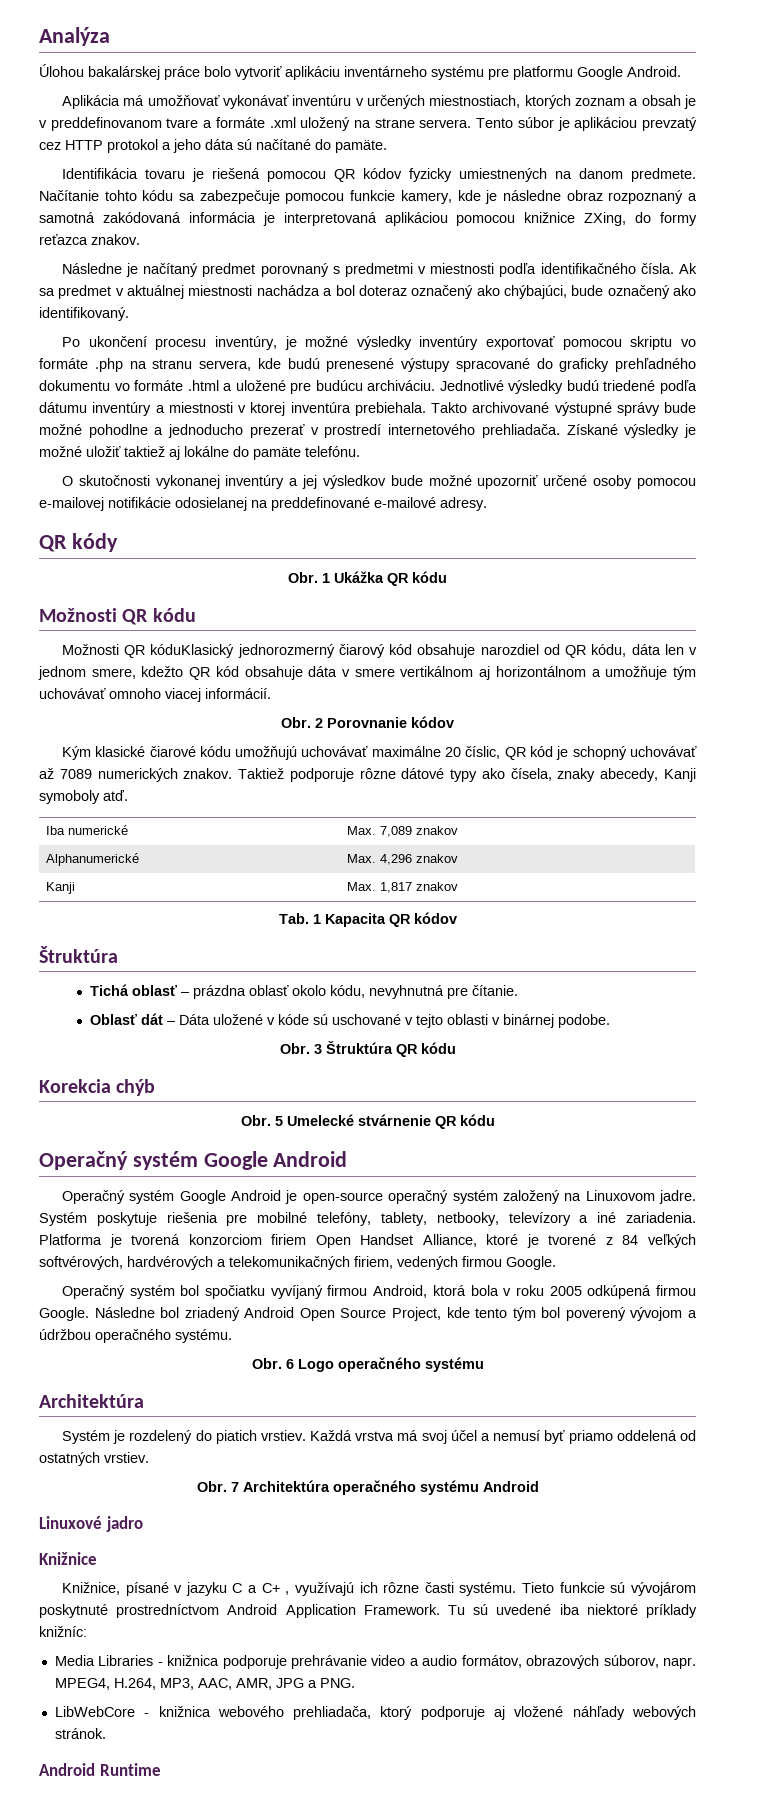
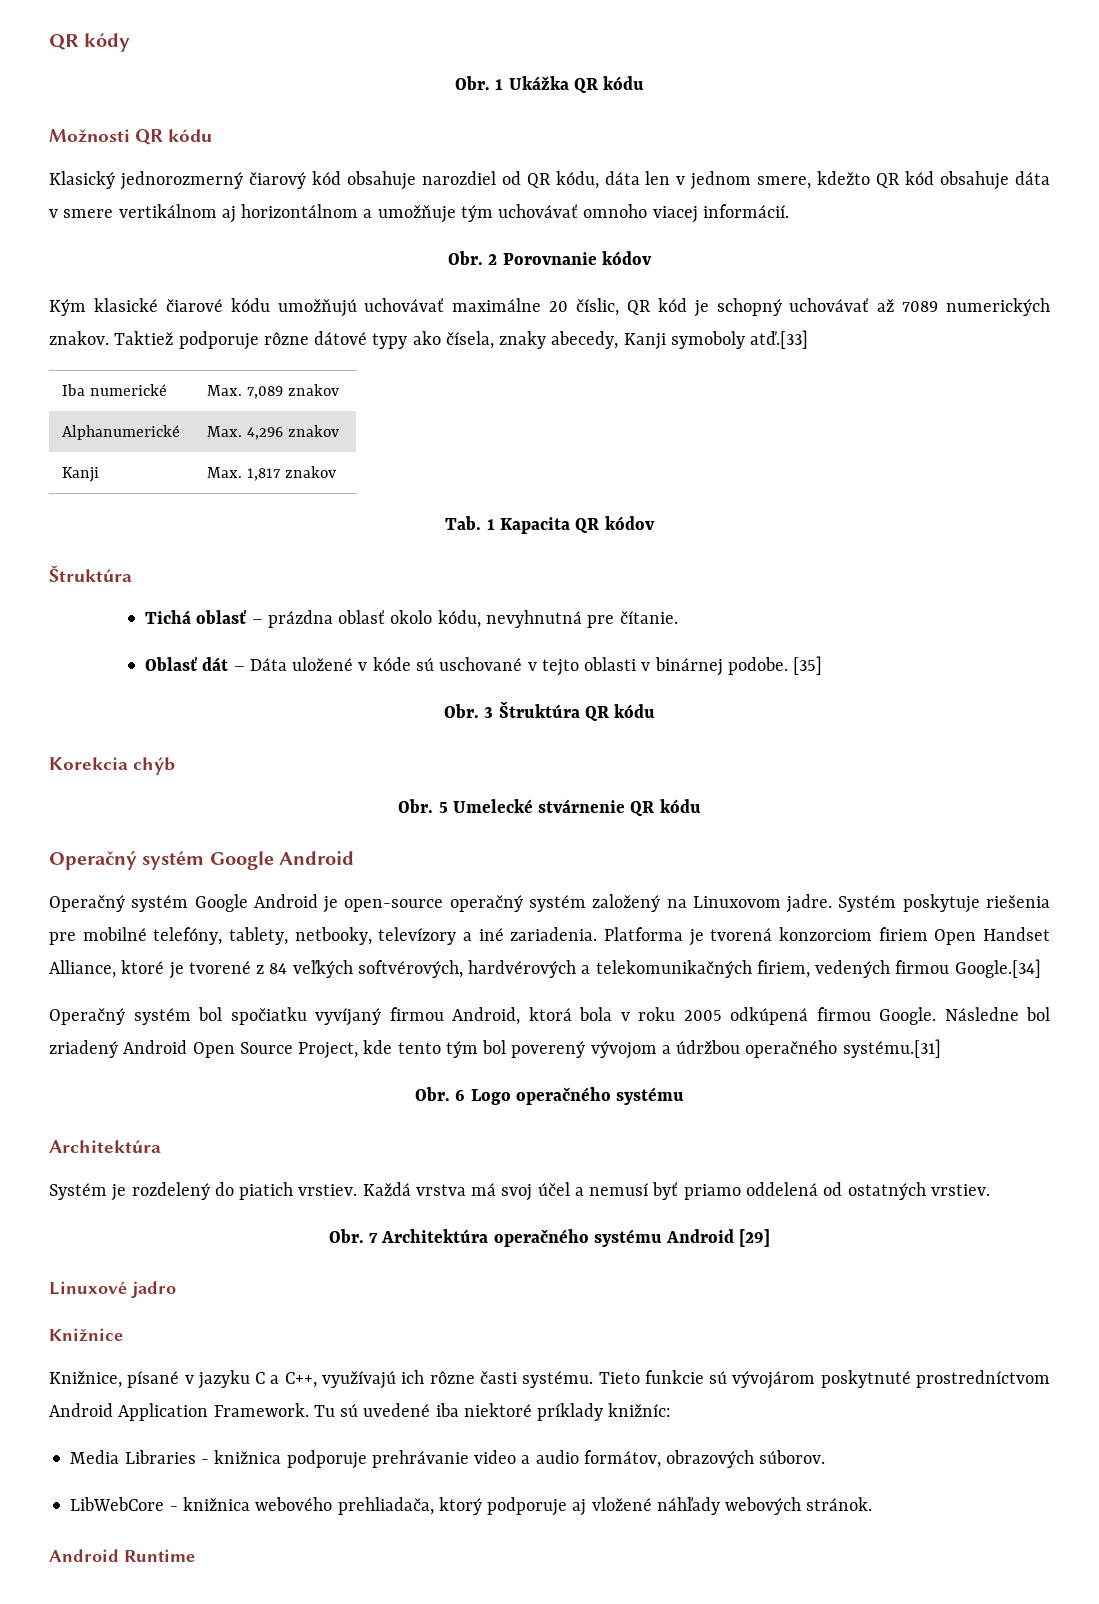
- Analýza
- Úlohou bakalárskej práce bolo vytvoriť aplikáciu inventárneho systému pre platformu Google Android.
- Aplikácia má umožňovať vykonávať inventúru v určených miestnostiach, ktorých zoznam a obsah je v preddefinovanom tvare a formáte .xml uložený na strane servera. Tento súbor je aplikáciou prevzatý cez HTTP protokol a jeho dáta sú načítané do pamäte.
- Identifikácia tovaru je riešená pomocou QR kódov fyzicky umiestnených na danom predmete. Načítanie tohto kódu sa zabezpečuje pomocou funkcie kamery, kde je následne obraz rozpoznaný a samotná zakódovaná informácia je interpretovaná aplikáciou pomocou knižnice ZXing, do formy reťazca znakov.
- Následne je načítaný predmet porovnaný s predmetmi v miestnosti podľa identifikačného čísla. Ak sa predmet v aktuálnej miestnosti nachádza a bol doteraz označený ako chýbajúci, bude označený ako identifikovaný.
- Po ukončení procesu inventúry, je možné výsledky inventúry exportovať pomocou skriptu vo formáte .php na stranu servera, kde budú prenesené výstupy spracované do graficky prehľadného dokumentu vo formáte .html a uložené pre budúcu archiváciu. Jednotlivé výsledky budú triedené podľa dátumu inventúry a miestnosti v ktorej inventúra prebiehala. Takto archivované výstupné správy bude možné pohodlne a jednoducho prezerať v prostredí internetového prehliadača. Získané výsledky je možné uložiť taktiež aj lokálne do pamäte telefónu.
- O skutočnosti vykonanej inventúry a jej výsledkov bude možné upozorniť určené osoby pomocou e-mailovej notifikácie odosielanej na preddefinované e-mailové adresy.
- Možnosti QR kóduKlasický jednorozmerný čiarový kód obsahuje narozdiel od QR kódu, dáta len v jednom smere, kdežto QR kód obsahuje dáta v smere vertikálnom aj horizontálnom a umožňuje tým uchovávať omnoho viacej informácií.
+ Klasický jednorozmerný čiarový kód obsahuje narozdiel od QR kódu, dáta len v jednom smere, kdežto QR kód obsahuje dáta v smere vertikálnom aj horizontálnom a umožňuje tým uchovávať omnoho viacej informácií.
- Taktiež podporuje rôzne dátové typy ako čísela, znaky abecedy, Kanji symoboly atď.
+ Taktiež podporuje rôzne dátové typy ako čísela, znaky abecedy, Kanji symoboly atď.[33]
+ [35]
- Platforma je tvorená konzorciom firiem Open Handset Alliance, ktoré je tvorené z 84 veľkých softvérových, hardvérových a telekomunikačných firiem, vedených firmou Google.
+ Platforma je tvorená konzorciom firiem Open Handset Alliance, ktoré je tvorené z 84 veľkých softvérových, hardvérových a telekomunikačných firiem, vedených firmou Google.[34]
- Následne bol zriadený Android Open Source Project, kde tento tým bol poverený vývojom a údržbou operačného systému.
+ Následne bol zriadený Android Open Source Project, kde tento tým bol poverený vývojom a údržbou operačného systému.[31]
- Obr. 7 Architektúra operačného systému Android
+ Obr. 7 Architektúra operačného systému Android [29]
- Knižnice, písané v jazyku C a C+ , využívajú ich rôzne časti systému.
+ Knižnice, písané v jazyku C a C++, využívajú ich rôzne časti systému.
- Media Libraries - knižnica podporuje prehrávanie video a audio formátov, obrazových súborov, napr. MPEG4, H.264, MP3, AAC, AMR, JPG a PNG.
+ Media Libraries - knižnica podporuje prehrávanie video a audio formátov, obrazových súborov.

